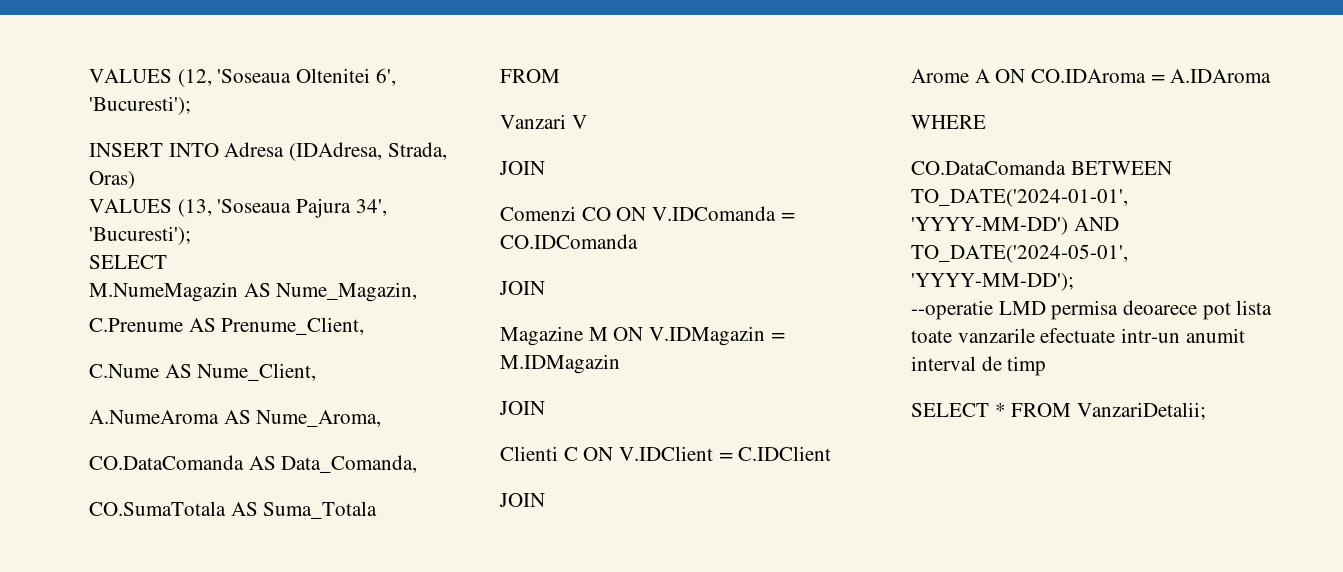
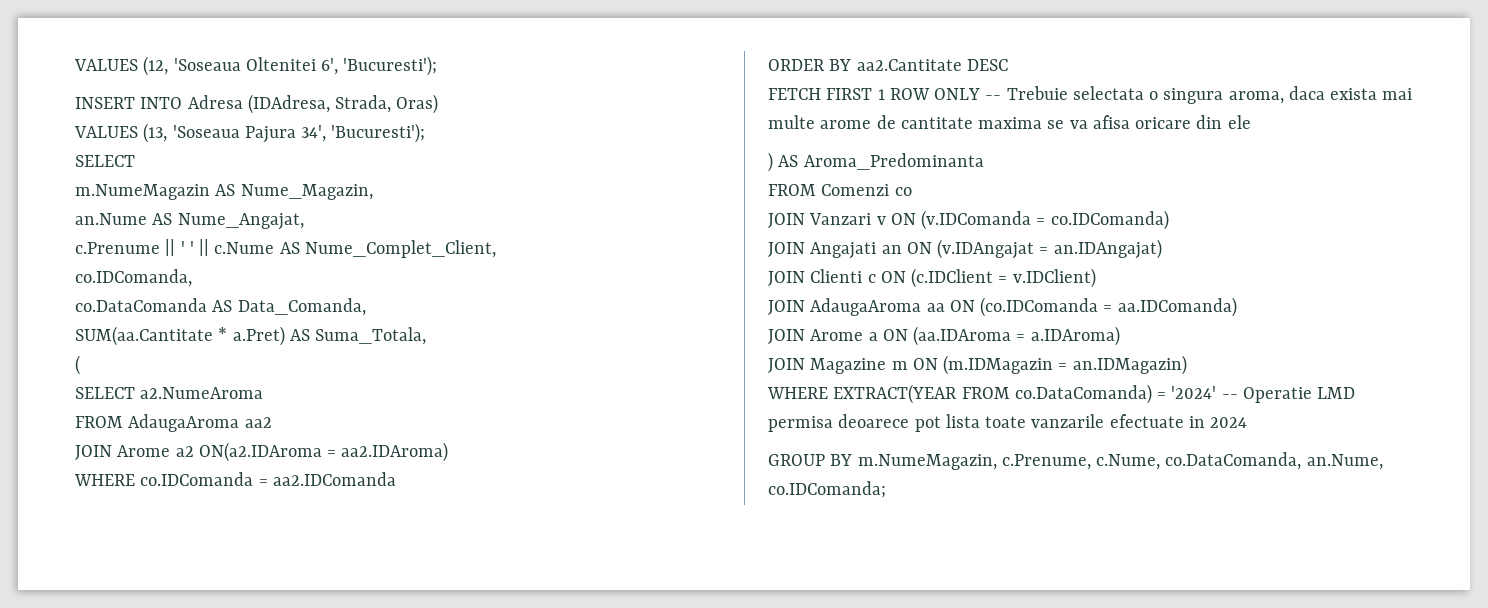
- M.NumeMagazin AS Nume_Magazin,
+ m.NumeMagazin AS Nume_Magazin,
- C.Prenume AS Prenume_Client,
- C.Nume AS Nume_Client,
- A.NumeAroma AS Nume_Aroma,
- CO.DataComanda AS Data_Comanda,
- CO.SumaTotala AS Suma_Totala
- FROM
- Vanzari V
- JOIN
- Comenzi CO ON V.IDComanda = CO.IDComanda
- JOIN
- Magazine M ON V.IDMagazin = M.IDMagazin
- JOIN
- Clienti C ON V.IDClient = C.IDClient
- JOIN
- Arome A ON CO.IDAroma = A.IDAroma
- WHERE
- CO.DataComanda BETWEEN TO_DATE('2024-01-01', 'YYYY-MM-DD') AND TO_DATE('2024-05-01', 'YYYY-MM-DD');
- --operatie LMD permisa deoarece pot lista toate vanzarile efectuate intr-un anumit interval de timp
- SELECT * FROM VanzariDetalii;
+ an.Nume AS Nume_Angajat,
+ c.Prenume || ' ' || c.Nume AS Nume_Complet_Client,
+ co.IDComanda,
+ co.DataComanda AS Data_Comanda,
+ SUM(aa.Cantitate * a.Pret) AS Suma_Totala,
+ (
+ SELECT a2.NumeAroma
+ FROM AdaugaAroma aa2
+ JOIN Arome a2 ON(a2.IDAroma = aa2.IDAroma)
+ WHERE co.IDComanda = aa2.IDComanda
+ ORDER BY aa2.Cantitate DESC
+ FETCH FIRST 1 ROW ONLY -- Trebuie selectata o singura aroma, daca exista mai multe arome de cantitate maxima se va afisa oricare din ele
+ ) AS Aroma_Predominanta
+ FROM Comenzi co
+ JOIN Vanzari v ON (v.IDComanda = co.IDComanda)
+ JOIN Angajati an ON (v.IDAngajat = an.IDAngajat)
+ JOIN Clienti c ON (c.IDClient = v.IDClient)
+ JOIN AdaugaAroma aa ON (co.IDComanda = aa.IDComanda)
+ JOIN Arome a ON (aa.IDAroma = a.IDAroma)
+ JOIN Magazine m ON (m.IDMagazin = an.IDMagazin)
+ WHERE EXTRACT(YEAR FROM co.DataComanda) = '2024' -- Operatie LMD permisa deoarece pot lista toate vanzarile efectuate in 2024
+ GROUP BY m.NumeMagazin, c.Prenume, c.Nume, co.DataComanda, an.Nume, co.IDComanda;

